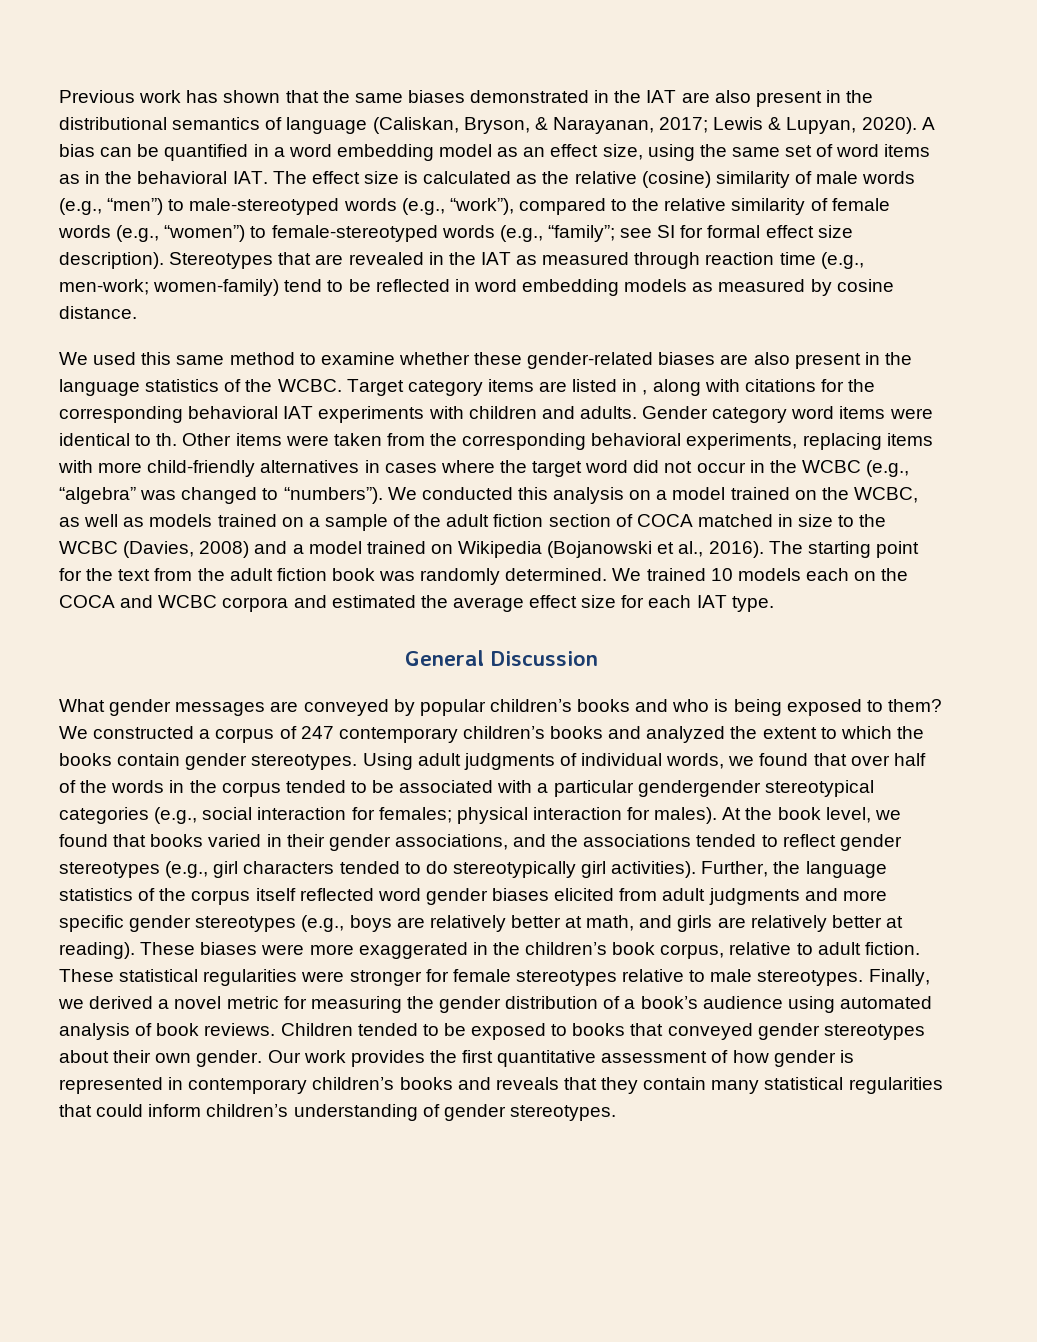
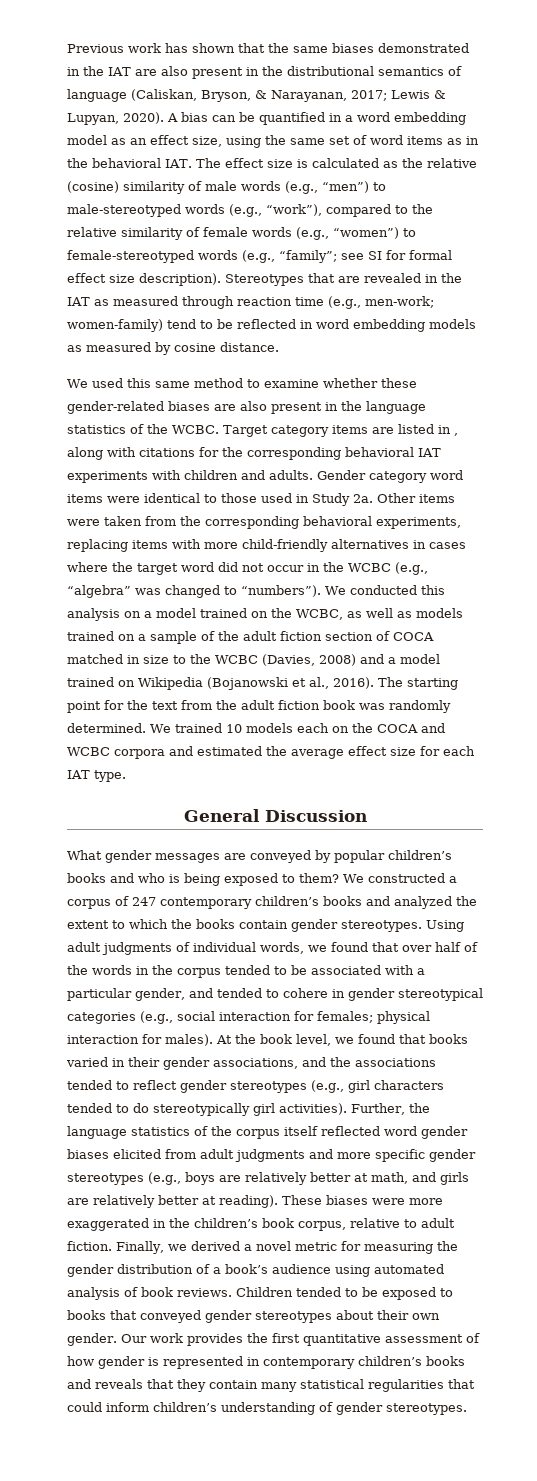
- Gender category word items were identical to th.
+ Gender category word items were identical to those used in Study 2a.
- Using adult judgments of individual words, we found that over half of the words in the corpus tended to be associated with a particular gendergender stereotypical categories (e.g., social interaction for females; physical interaction for males).
+ Using adult judgments of individual words, we found that over half of the words in the corpus tended to be associated with a particular gender, and tended to cohere in gender stereotypical categories (e.g., social interaction for females; physical interaction for males).
- These statistical regularities were stronger for female stereotypes relative to male stereotypes.

